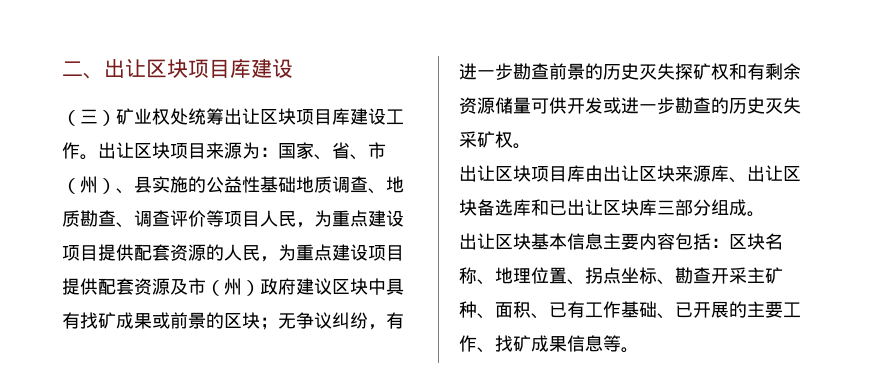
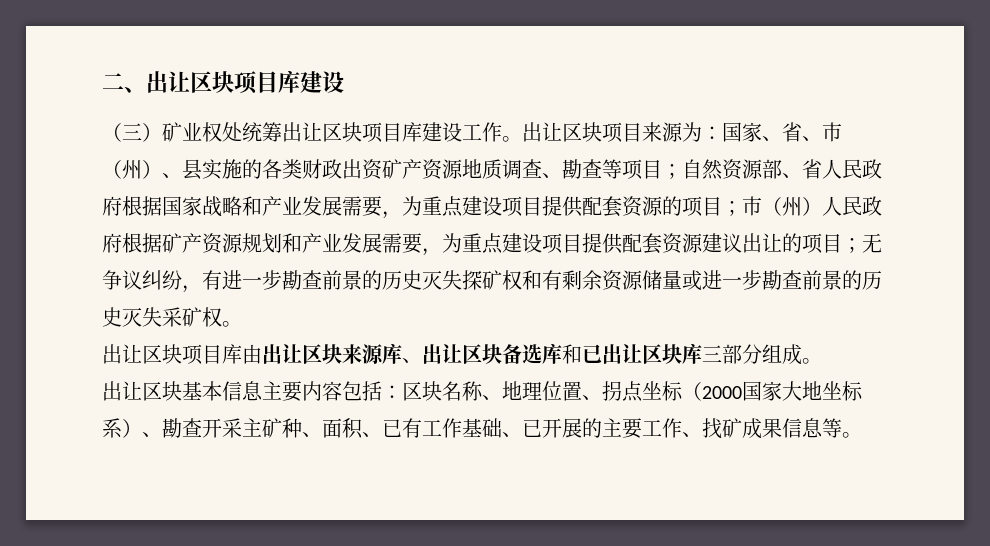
- 出让区块项目来源为：国家、省、市（州）、县实施的公益性基础地质调查、地质勘查、调查评价等项目人民，为重点建设项目提供配套资源的人民，为重点建设项目提供配套资源及市（州）政府建议区块中具有找矿成果或前景的区块；无争议纠纷，有进一步勘查前景的历史灭失探矿权和有剩余资源储量可供开发或进一步勘查的历史灭失采矿权。
+ 出让区块项目来源为：国家、省、市（州）、县实施的各类财政出资矿产资源地质调查、勘查等项目；自然资源部、省人民政府根据国家战略和产业发展需要，为重点建设项目提供配套资源的项目；市（州）人民政府根据矿产资源规划和产业发展需要，为重点建设项目提供配套资源建议出让的项目；无争议纠纷，有进一步勘查前景的历史灭失探矿权和有剩余资源储量或进一步勘查前景的历史灭失采矿权。
- 出让区块基本信息主要内容包括：区块名称、地理位置、拐点坐标、勘查开采主矿种、面积、已有工作基础、已开展的主要工作、找矿成果信息等。
+ 出让区块基本信息主要内容包括：区块名称、地理位置、拐点坐标（2000国家大地坐标系）、勘查开采主矿种、面积、已有工作基础、已开展的主要工作、找矿成果信息等。

